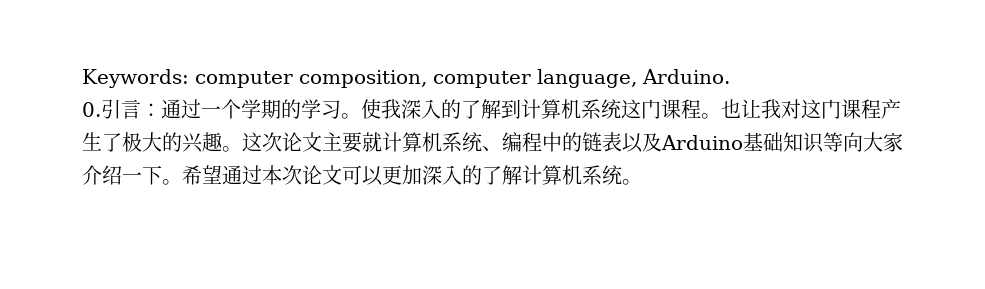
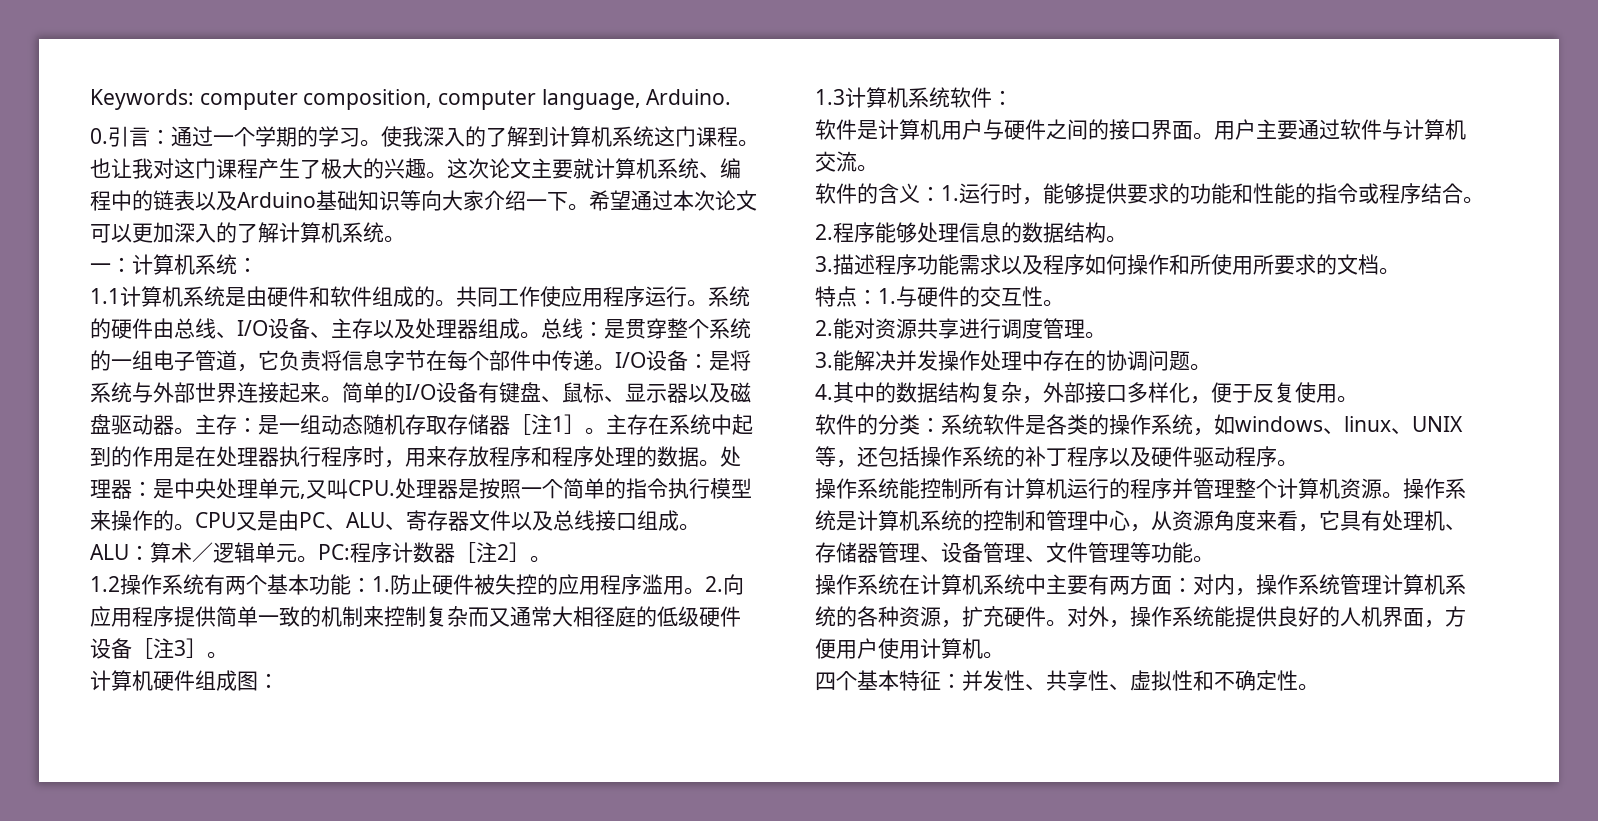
+ 一：计算机系统：
+ 1.1计算机系统是由硬件和软件组成的。共同工作使应用程序运行。系统的硬件由总线、I/O设备、主存以及处理器组成。总线：是贯穿整个系统的一组电子管道，它负责将信息字节在每个部件中传递。I/O设备：是将系统与外部世界连接起来。简单的I/O设备有键盘、鼠标、显示器以及磁盘驱动器。主存：是一组动态随机存取存储器［注1］。主存在系统中起到的作用是在处理器执行程序时，用来存放程序和程序处理的数据。处理器：是中央处理单元,又叫CPU.处理器是按照一个简单的指令执行模型来操作的。CPU又是由PC、ALU、寄存器文件以及总线接口组成。ALU：算术／逻辑单元。PC:程序计数器［注2］。
+ 1.2操作系统有两个基本功能：1.防止硬件被失控的应用程序滥用。2.向应用程序提供简单一致的机制来控制复杂而又通常大相径庭的低级硬件设备［注3］。
+ 计算机硬件组成图：
+ 1.3计算机系统软件：
+ 软件是计算机用户与硬件之间的接口界面。用户主要通过软件与计算机交流。
+ 软件的含义：1.运行时，能够提供要求的功能和性能的指令或程序结合。
+ 2.程序能够处理信息的数据结构。
+ 3.描述程序功能需求以及程序如何操作和所使用所要求的文档。
+ 特点：1.与硬件的交互性。
+ 2.能对资源共享进行调度管理。
+ 3.能解决并发操作处理中存在的协调问题。
+ 4.其中的数据结构复杂，外部接口多样化，便于反复使用。
+ 软件的分类：系统软件是各类的操作系统，如windows、linux、UNIX等，还包括操作系统的补丁程序以及硬件驱动程序。
+ 操作系统能控制所有计算机运行的程序并管理整个计算机资源。操作系统是计算机系统的控制和管理中心，从资源角度来看，它具有处理机、存储器管理、设备管理、文件管理等功能。
+ 操作系统在计算机系统中主要有两方面：对内，操作系统管理计算机系统的各种资源，扩充硬件。对外，操作系统能提供良好的人机界面，方便用户使用计算机。
+ 四个基本特征：并发性、共享性、虚拟性和不确定性。

